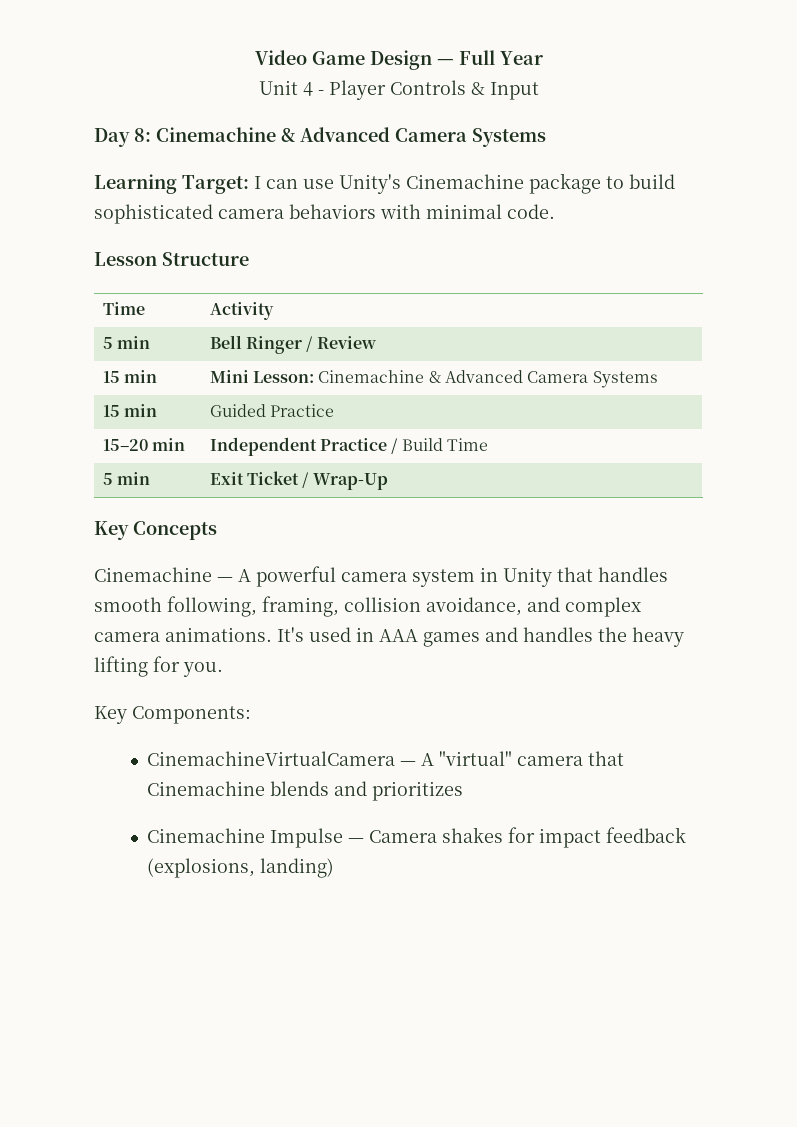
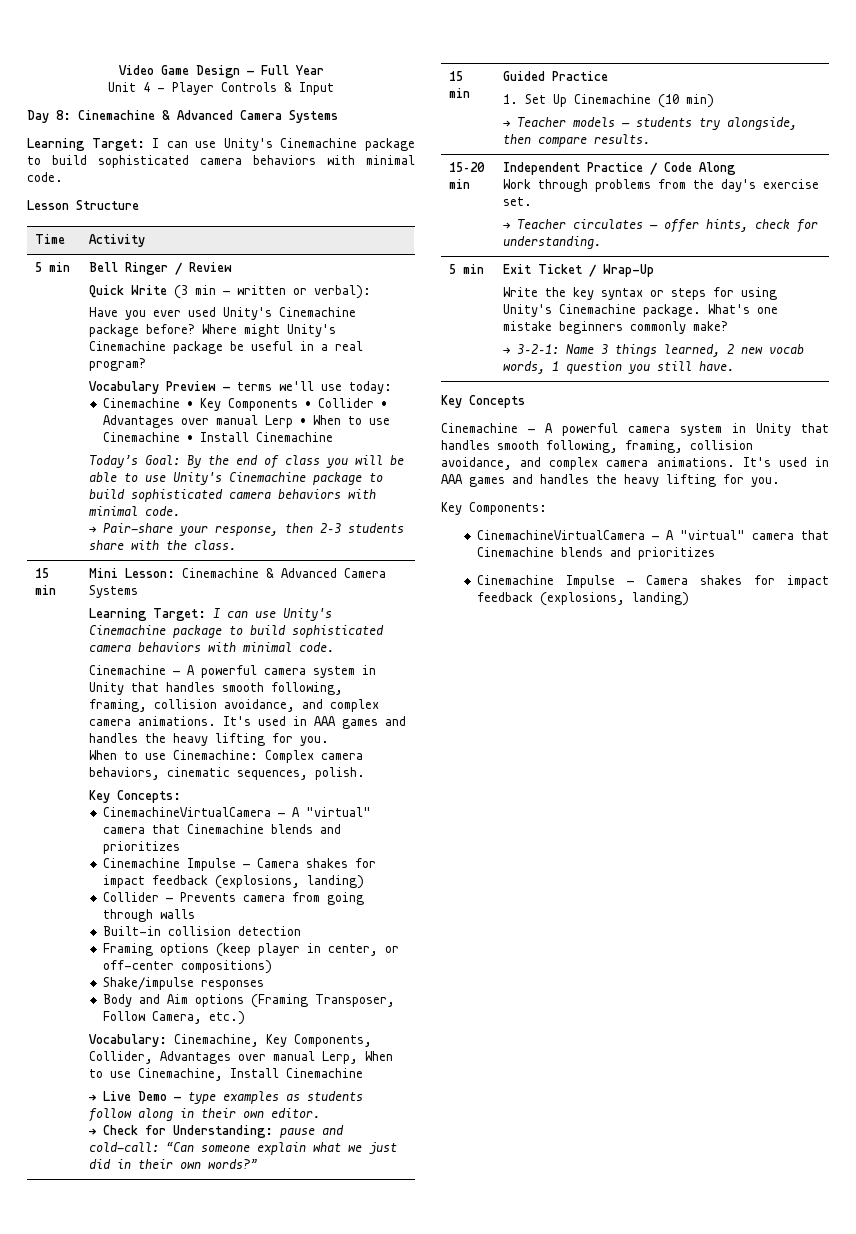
+ Quick Write (3 min — written or verbal):
+ Have you ever used Unity's Cinemachine package before? Where might Unity's Cinemachine package be useful in a real program?
+ Vocabulary Preview — terms we'll use today:
+ Cinemachine • Key Components • Collider • Advantages over manual Lerp • When to use Cinemachine • Install Cinemachine
+ Today’s Goal: By the end of class you will be able to use Unity's Cinemachine package to build sophisticated camera behaviors with minimal code.
+ → Pair-share your response, then 2–3 students share with the class.
  Mini Lesson: Cinemachine & Advanced Camera Systems
+ Learning Target: I can use Unity's Cinemachine package to build sophisticated camera behaviors with minimal code.
+ Cinemachine — A powerful camera system in Unity that handles smooth following, framing, collision avoidance, and complex camera animations. It's used in AAA games and handles the heavy lifting for you.
+ When to use Cinemachine: Complex camera behaviors, cinematic sequences, polish.
+ Key Concepts:
+ CinemachineVirtualCamera — A "virtual" camera that Cinemachine blends and prioritizes
+ Cinemachine Impulse — Camera shakes for impact feedback (explosions, landing)
+ Collider — Prevents camera from going through walls
+ Built-in collision detection
+ Framing options (keep player in center, or off-center compositions)
+ Shake/impulse responses
+ Body and Aim options (Framing Transposer, Follow Camera, etc.)
+ Vocabulary: Cinemachine, Key Components, Collider, Advantages over manual Lerp, When to use Cinemachine, Install Cinemachine
+ → Live Demo — type examples as students follow along in their own editor.
+ → Check for Understanding: pause and cold-call: “Can someone explain what we just did in their own words?”
  15 min | Guided Practice
+ 1. Set Up Cinemachine (10 min)
+ → Teacher models — students try alongside, then compare results.
- 15–20 min | Independent Practice / Build Time
+ 15–20 min | Independent Practice / Code Along
+ Work through problems from the day's exercise set.
+ → Teacher circulates — offer hints, check for understanding.
  5 min | Exit Ticket / Wrap-Up
+ Write the key syntax or steps for using Unity's Cinemachine package. What's one mistake beginners commonly make?
+ → 3–2–1: Name 3 things learned, 2 new vocab words, 1 question you still have.

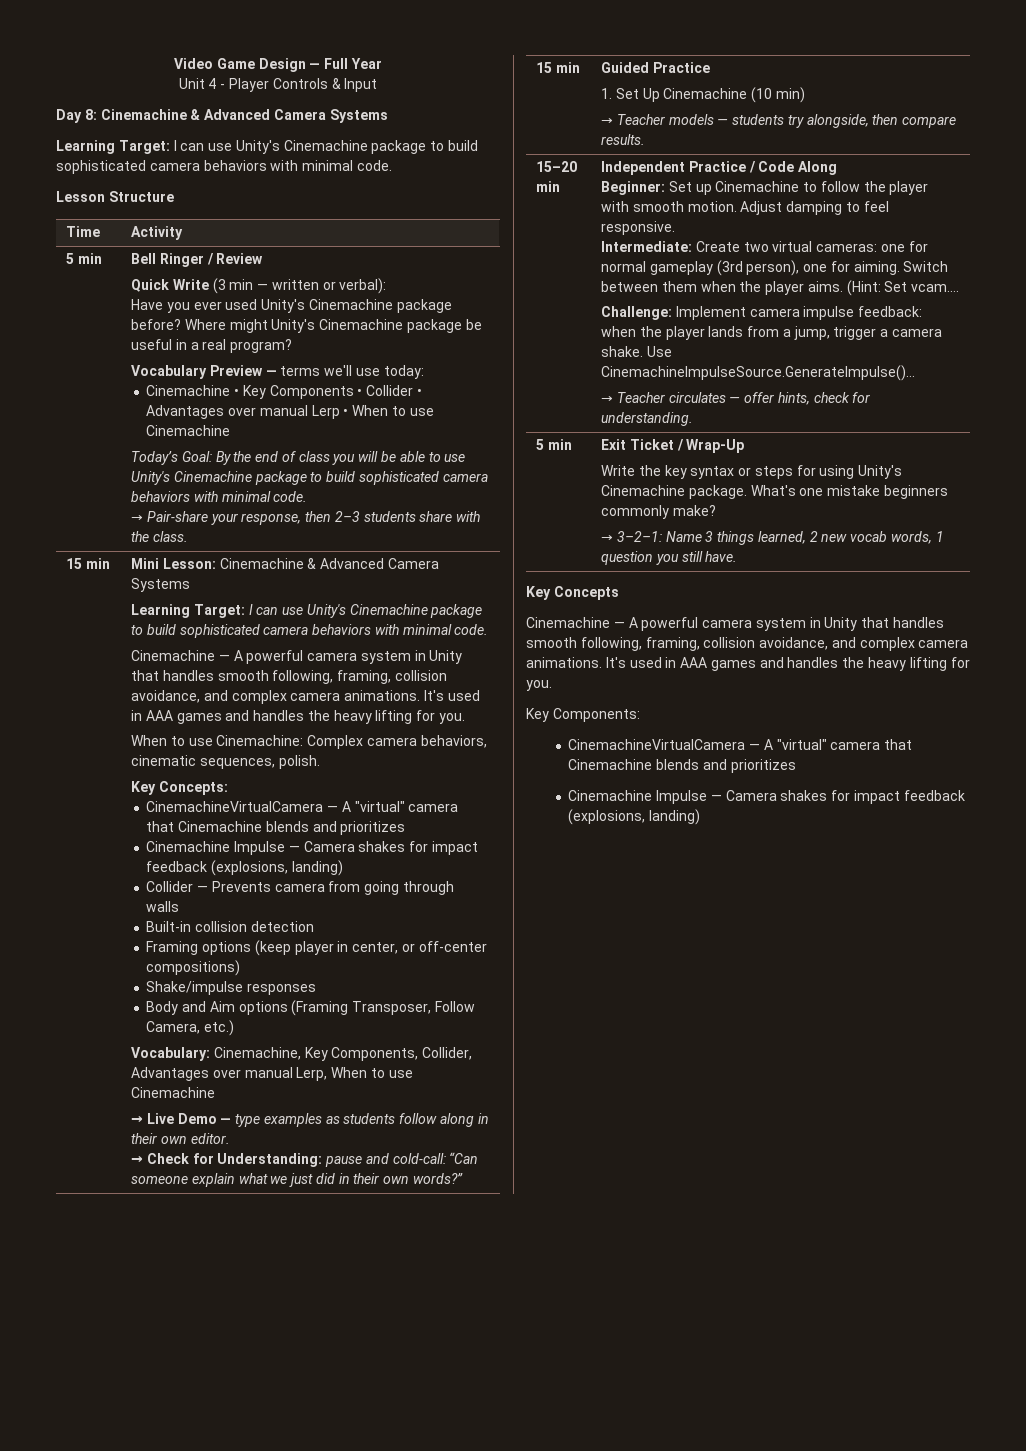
- Cinemachine • Key Components • Collider • Advantages over manual Lerp • When to use Cinemachine • Install Cinemachine
+ Cinemachine • Key Components • Collider • Advantages over manual Lerp • When to use Cinemachine
- Vocabulary: Cinemachine, Key Components, Collider, Advantages over manual Lerp, When to use Cinemachine, Install Cinemachine
+ Vocabulary: Cinemachine, Key Components, Collider, Advantages over manual Lerp, When to use Cinemachine
- Work through problems from the day's exercise set.
+ Beginner: Set up Cinemachine to follow the player with smooth motion. Adjust damping to feel responsive.
+ Intermediate: Create two virtual cameras: one for normal gameplay (3rd person), one for aiming. Switch between them when the player aims. (Hint: Set vcam.…
+ Challenge: Implement camera impulse feedback: when the player lands from a jump, trigger a camera shake. Use CinemachineImpulseSource.GenerateImpulse()…

